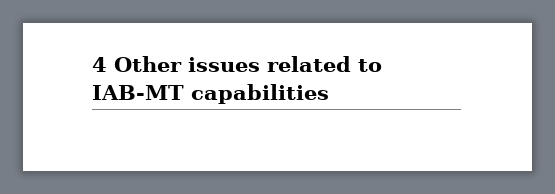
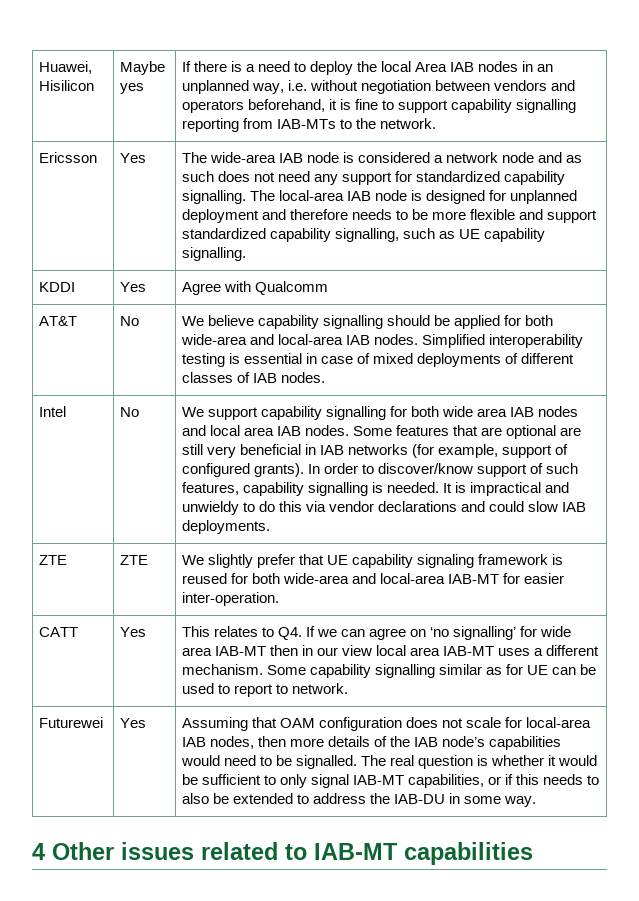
+ Huawei, Hisilicon | Maybe yes | If there is a need to deploy the local Area IAB nodes in an unplanned way, i.e. without negotiation between vendors and operators beforehand, it is fine to support capability signalling reporting from IAB-MTs to the network.
+ Ericsson | Yes | The wide-area IAB node is considered a network node and as such does not need any support for standardized capability signalling. The local-area IAB node is designed for unplanned deployment and therefore needs to be more flexible and support standardized capability signalling, such as UE capability signalling.
+ KDDI | Yes | Agree with Qualcomm
+ AT&T | No | We believe capability signalling should be applied for both wide-area and local-area IAB nodes. Simplified interoperability testing is essential in case of mixed deployments of different classes of IAB nodes.
+ Intel | No | We support capability signalling for both wide area IAB nodes and local area IAB nodes. Some features that are optional are still very beneficial in IAB networks (for example, support of configured grants). In order to discover/know support of such features, capability signalling is needed. It is impractical and unwieldy to do this via vendor declarations and could slow IAB deployments.
+ ZTE | ZTE | We slightly prefer that UE capability signaling framework is reused for both wide-area and local-area IAB-MT for easier inter-operation.
+ CATT | Yes | This relates to Q4. If we can agree on ‘no signalling’ for wide area IAB-MT then in our view local area IAB-MT uses a different mechanism. Some capability signalling similar as for UE can be used to report to network.
+ Futurewei | Yes | Assuming that OAM configuration does not scale for local-area IAB nodes, then more details of the IAB node’s capabilities would need to be signalled. The real question is whether it would be sufficient to only signal IAB-MT capabilities, or if this needs to also be extended to address the IAB-DU in some way.

